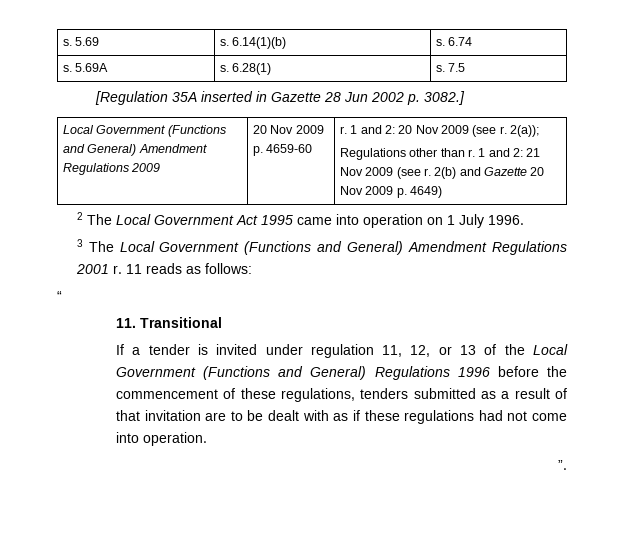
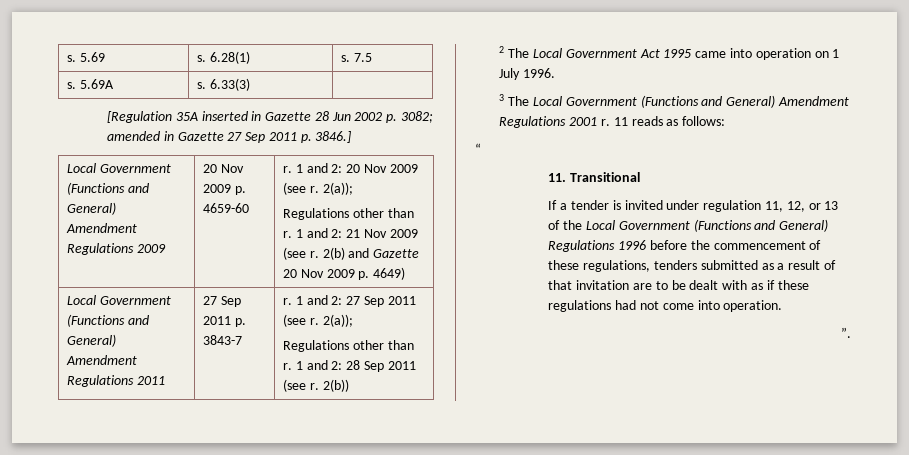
- s. 5.69 | s. 6.14(1)(b) | s. 6.74
- s. 5.69A | s. 6.28(1) | s. 7.5
+ s. 5.69 | s. 6.28(1) | s. 7.5
+ s. 5.69A | s. 6.33(3) |
- [Regulation 35A inserted in Gazette 28 Jun 2002 p. 3082.]
+ [Regulation 35A inserted in Gazette 28 Jun 2002 p. 3082; amended in Gazette 27 Sep 2011 p. 3846.]
+ Local Government (Functions and General) Amendment Regulations 2011 | 27 Sep 2011 p. 3843-7 | r. 1 and 2: 27 Sep 2011 (see r. 2(a));
+ Regulations other than r. 1 and 2: 28 Sep 2011 (see r. 2(b))

